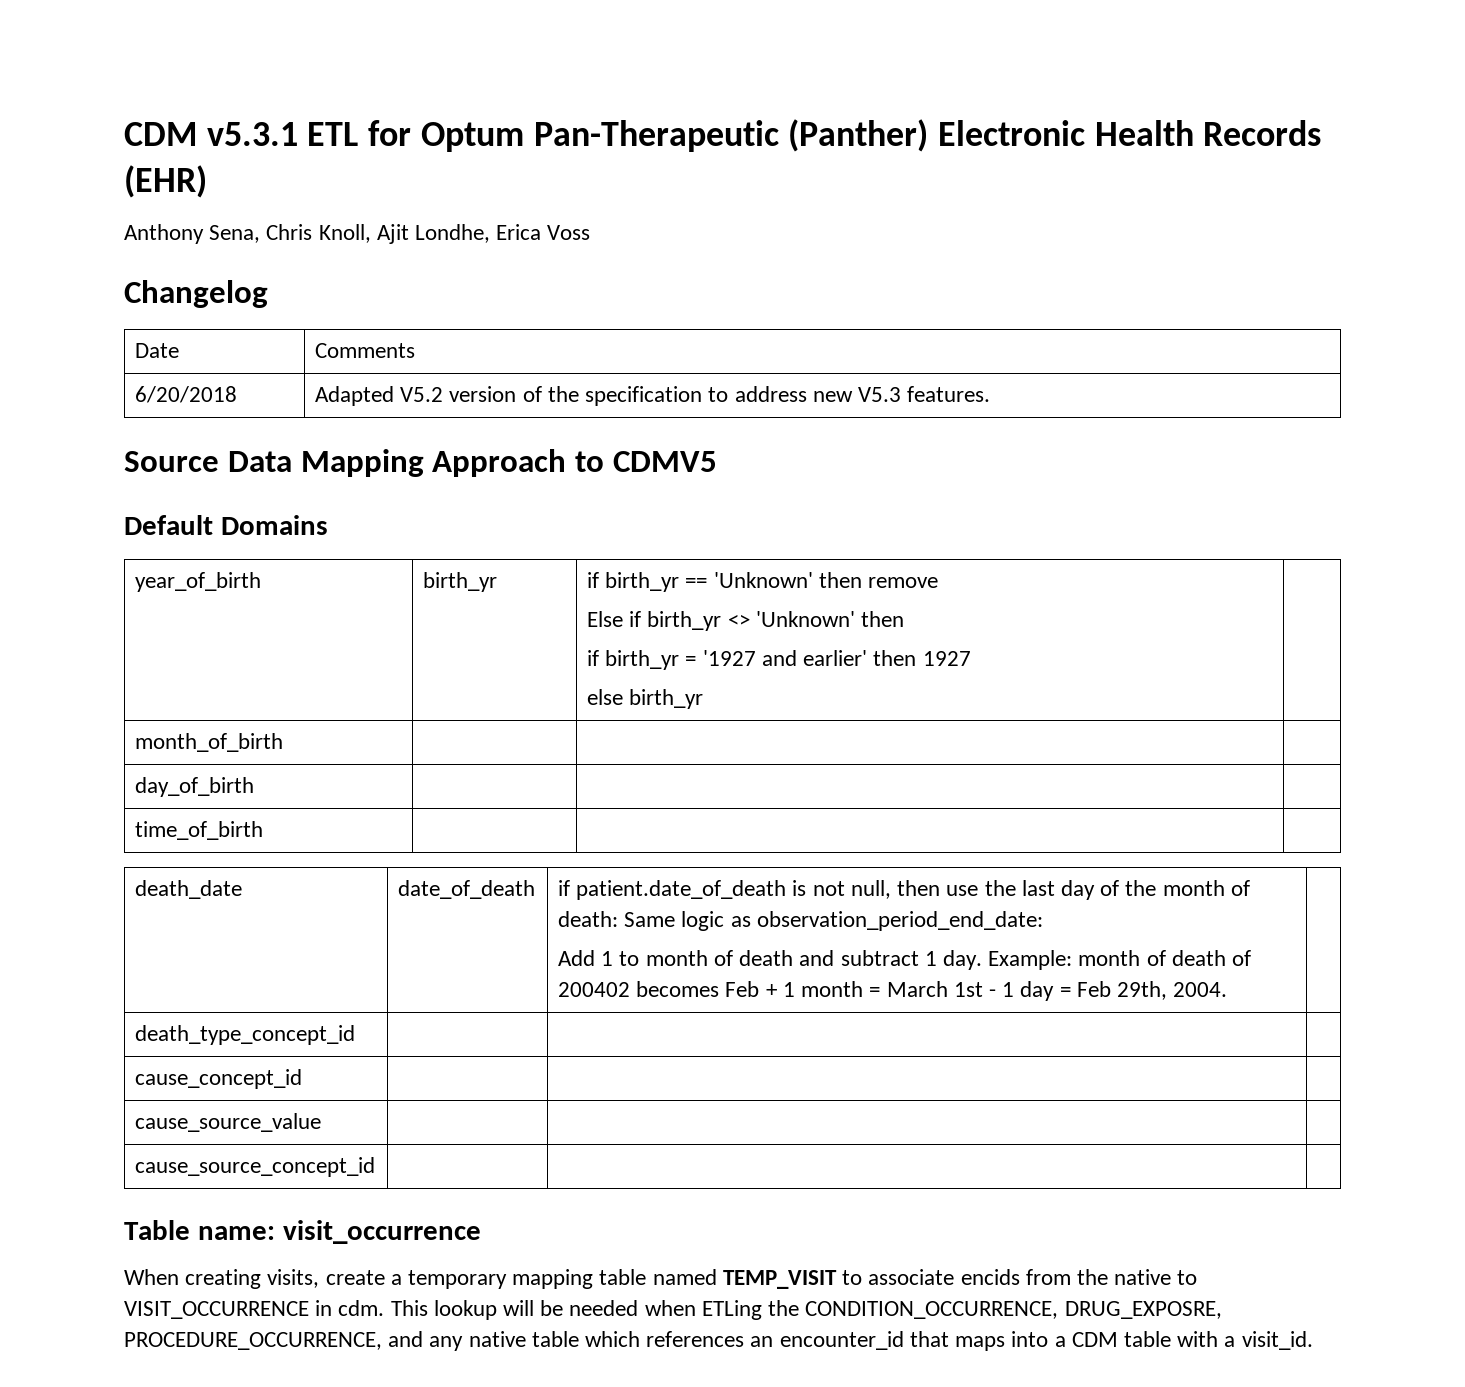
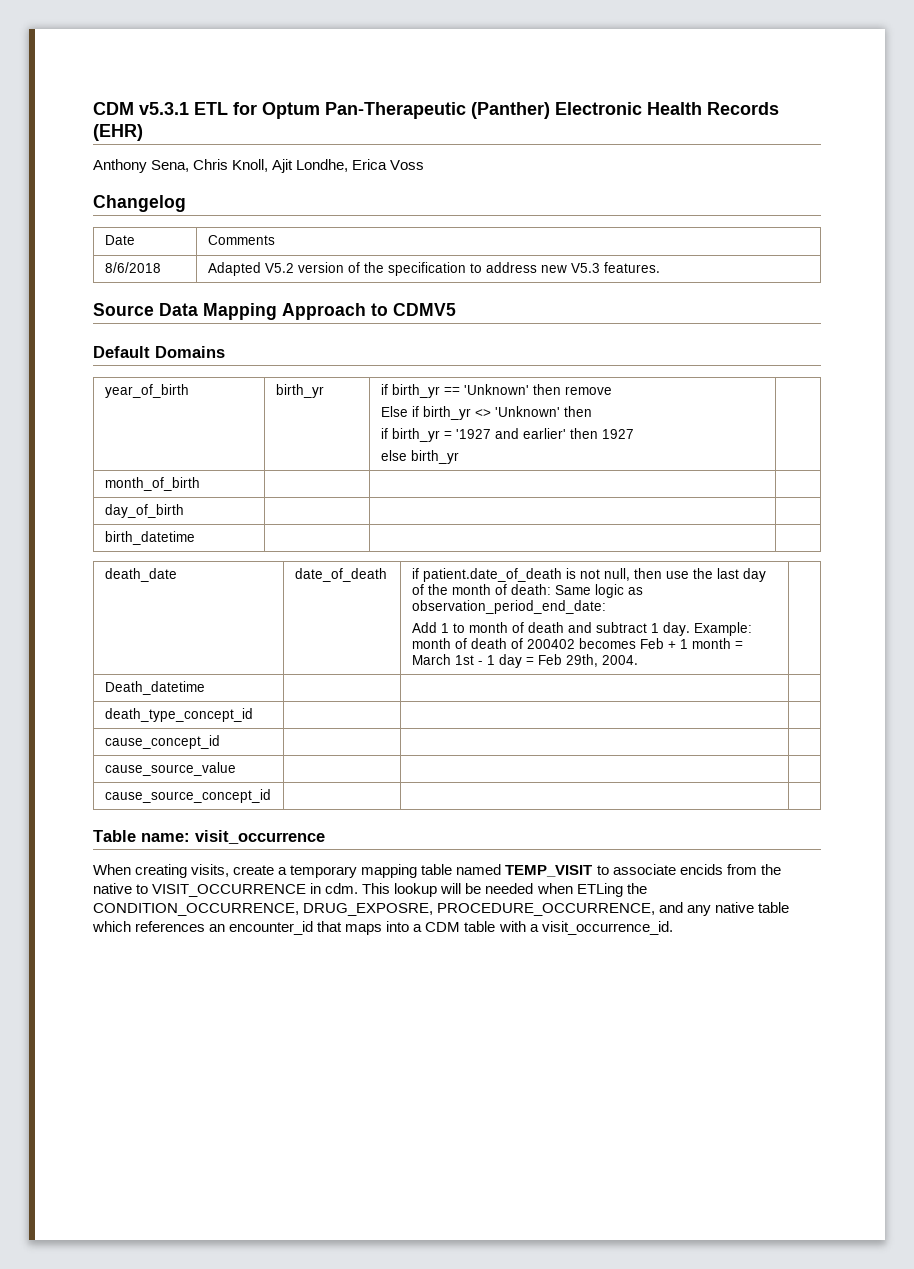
- 6/20/2018 | Adapted V5.2 version of the specification to address new V5.3 features.
+ 8/6/2018 | Adapted V5.2 version of the specification to address new V5.3 features.
- time_of_birth | | |
+ birth_datetime | | |
+ Death_datetime | | |
- This lookup will be needed when ETLing the CONDITION_OCCURRENCE, DRUG_EXPOSRE, PROCEDURE_OCCURRENCE, and any native table which references an encounter_id that maps into a CDM table with a visit_id.
+ This lookup will be needed when ETLing the CONDITION_OCCURRENCE, DRUG_EXPOSRE, PROCEDURE_OCCURRENCE, and any native table which references an encounter_id that maps into a CDM table with a visit_occurrence_id.

